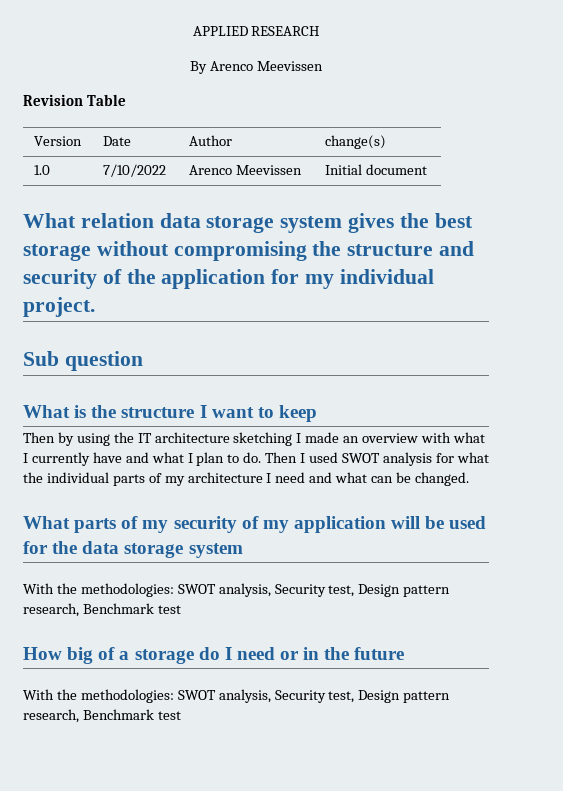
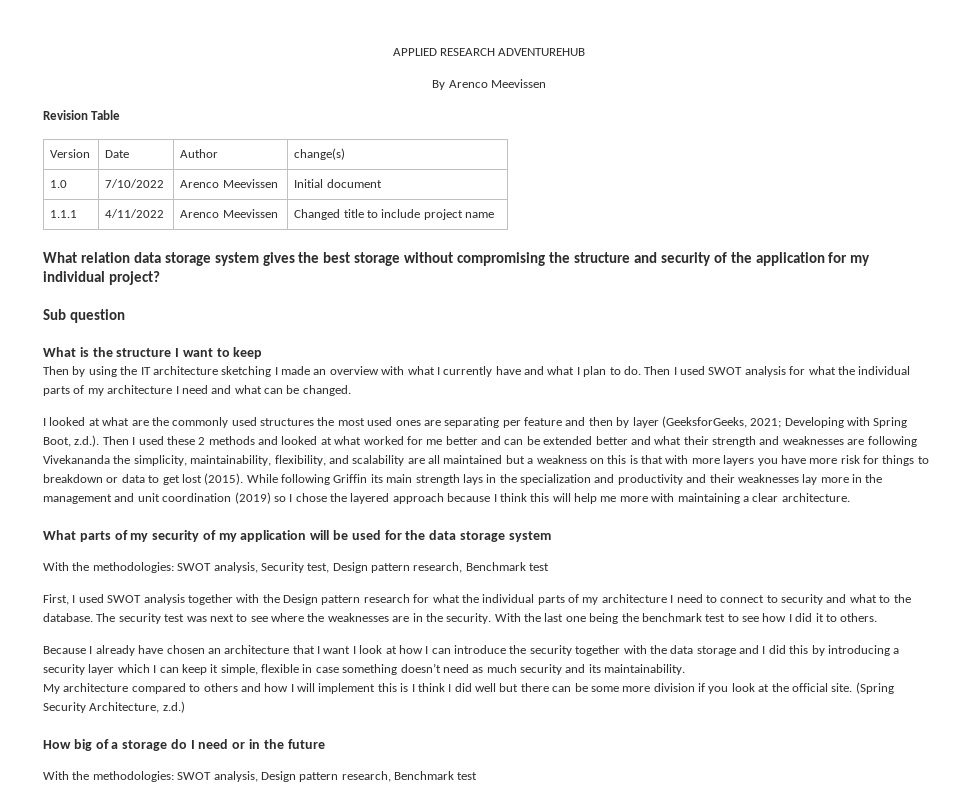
- APPLIED RESEARCH
+ APPLIED RESEARCH ADVENTUREHUB
+ 1.1.1 | 4/11/2022 | Arenco Meevissen | Changed title to include project name
- What relation data storage system gives the best storage without compromising the structure and security of the application for my individual project.
+ What relation data storage system gives the best storage without compromising the structure and security of the application for my individual project?
+ I looked at what are the commonly used structures the most used ones are separating per feature and then by layer (GeeksforGeeks, 2021; Developing with Spring Boot, z.d.). Then I used these 2 methods and looked at what worked for me better and can be extended better and what their strength and weaknesses are following Vivekananda the simplicity, maintainability, flexibility, and scalability are all maintained but a weakness on this is that with more layers you have more risk for things to breakdown or data to get lost (2015). While following Griffin its main strength lays in the specialization and productivity and their weaknesses lay more in the management and unit coordination (2019) so I chose the layered approach because I think this will help me more with maintaining a clear architecture.
+ First, I used SWOT analysis together with the Design pattern research for what the individual parts of my architecture I need to connect to security and what to the database. The security test was next to see where the weaknesses are in the security. With the last one being the benchmark test to see how I did it to others.
+ Because I already have chosen an architecture that I want I look at how I can introduce the security together with the data storage and I did this by introducing a security layer which I can keep it simple, flexible in case something doesn’t need as much security and its maintainability.
+ My architecture compared to others and how I will implement this is I think I did well but there can be some more division if you look at the official site. (Spring Security Architecture, z.d.)
  How big of a storage do I need or in the future
- With the methodologies: SWOT analysis, Security test, Design pattern research, Benchmark test
+ With the methodologies: SWOT analysis, Design pattern research, Benchmark test

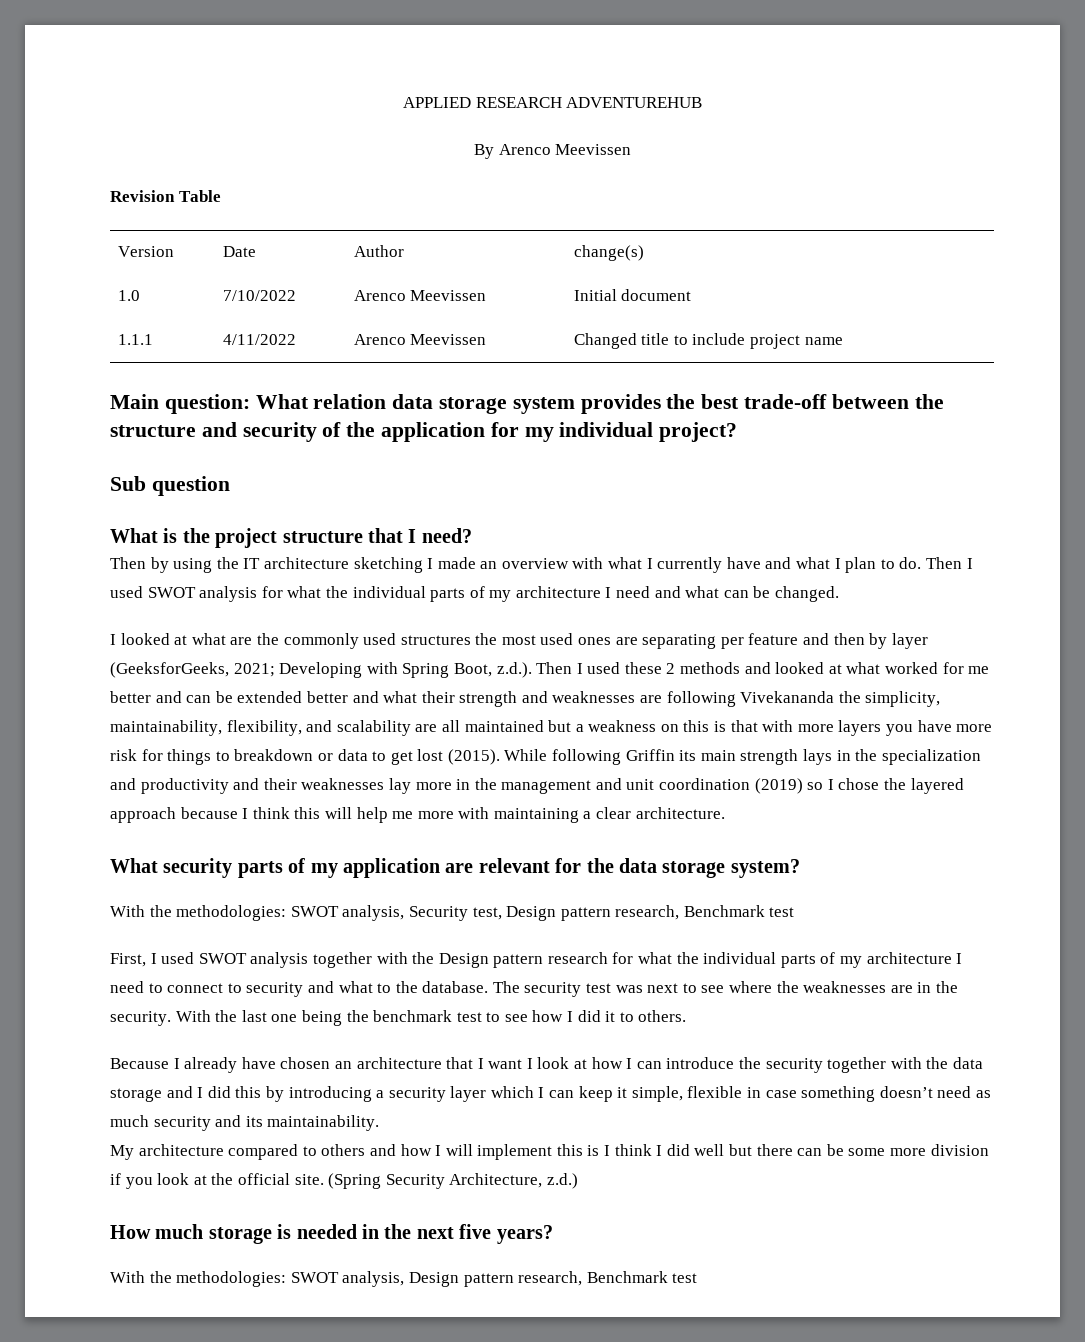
- What relation data storage system gives the best storage without compromising the structure and security of the application for my individual project?
+ Main question: What relation data storage system provides the best trade-off between the structure and security of the application for my individual project?
- What is the structure I want to keep
+ What is the project structure that I need?
- What parts of my security of my application will be used for the data storage system
+ What security parts of my application are relevant for the data storage system?
- How big of a storage do I need or in the future
+ How much storage is needed in the next five years?

